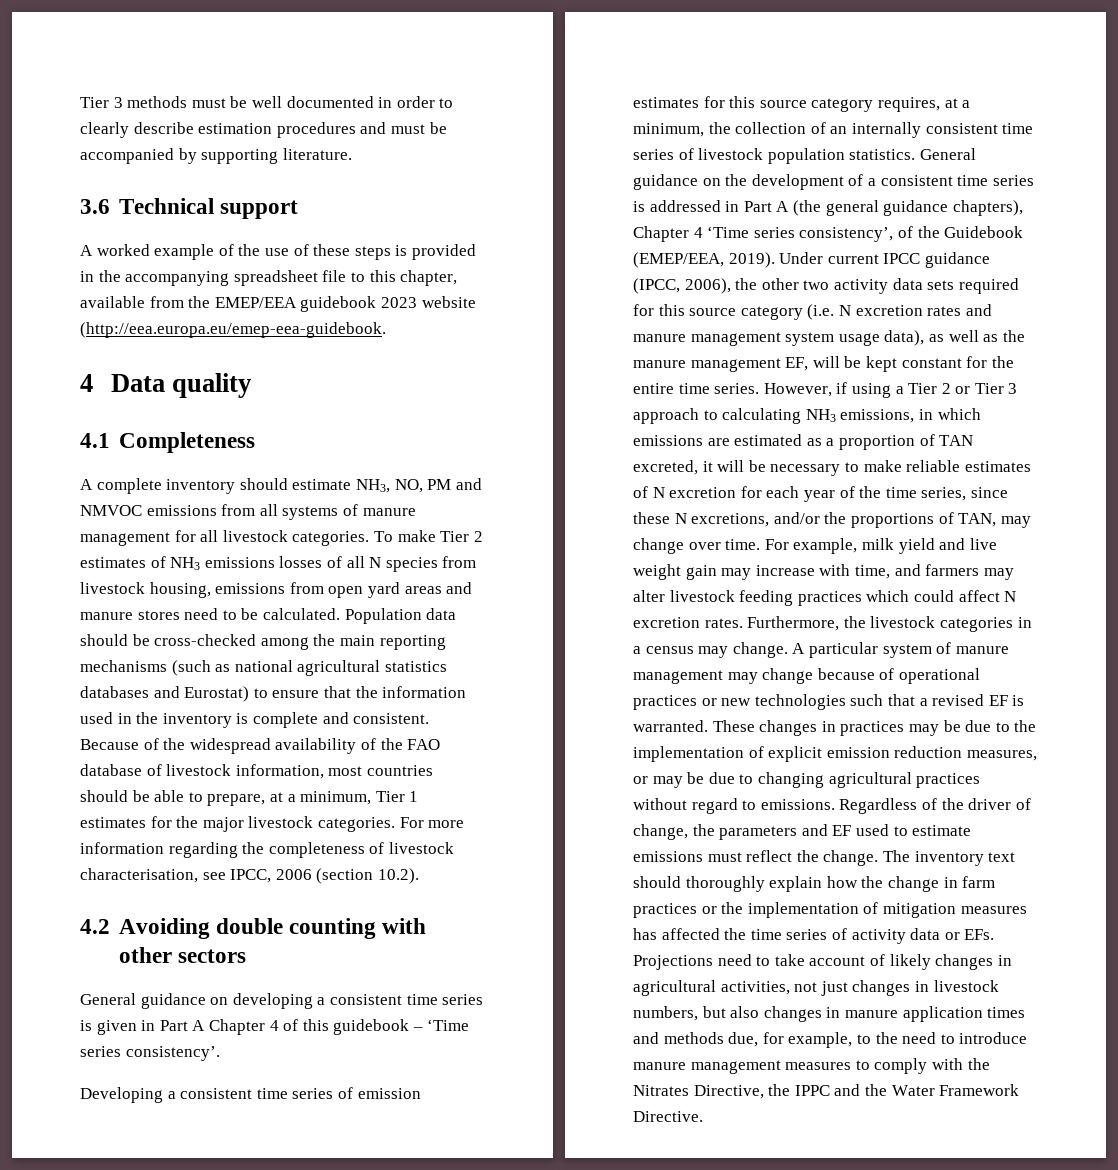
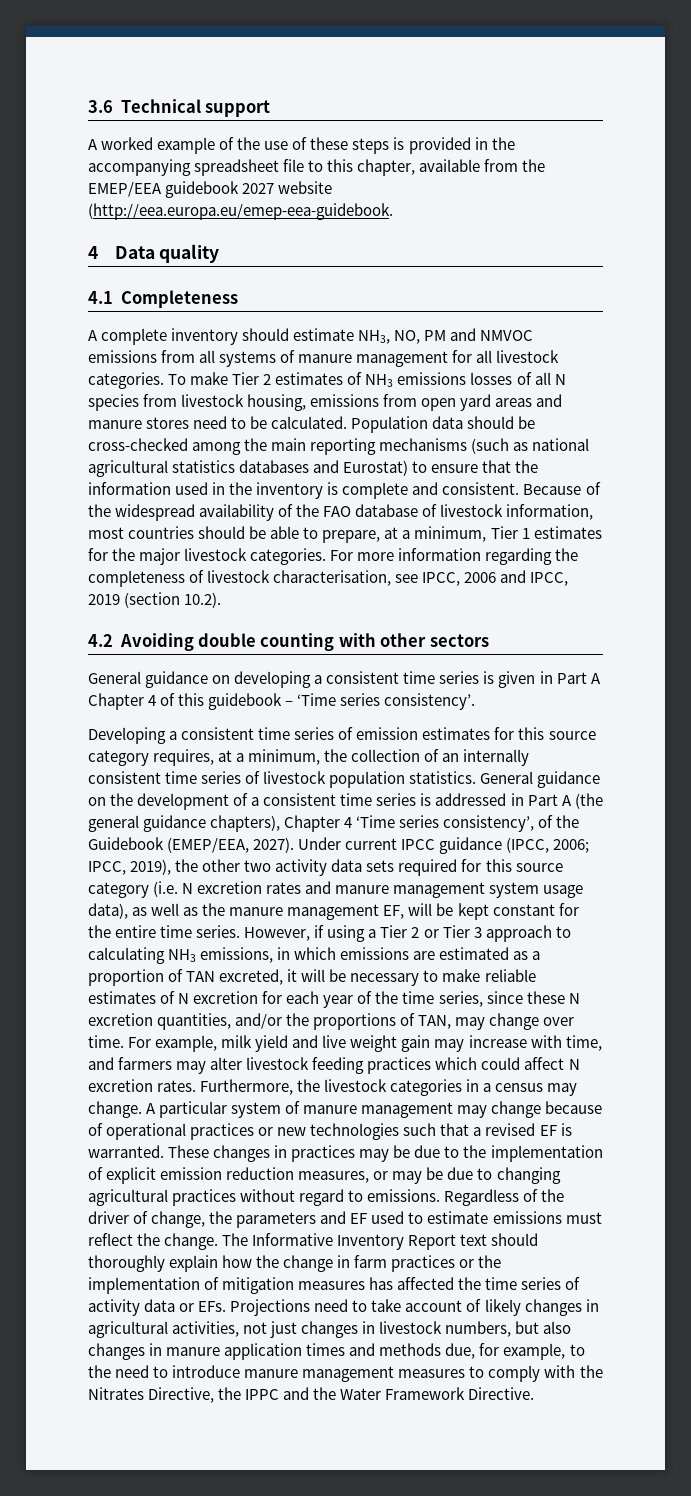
- Tier 3 methods must be well documented in order to clearly describe estimation procedures and must be accompanied by supporting literature.
- A worked example of the use of these steps is provided in the accompanying spreadsheet file to this chapter, available from the EMEP/EEA guidebook 2023 website (http://eea.europa.eu/emep-eea-guidebook.
+ A worked example of the use of these steps is provided in the accompanying spreadsheet file to this chapter, available from the EMEP/EEA guidebook 2027 website (http://eea.europa.eu/emep-eea-guidebook.
- For more information regarding the completeness of livestock characterisation, see IPCC, 2006 (section 10.2).
+ For more information regarding the completeness of livestock characterisation, see IPCC, 2006 and IPCC, 2019 (section 10.2).
- General guidance on the development of a consistent time series is addressed in Part A (the general guidance chapters), Chapter 4 ‘Time series consistency’, of the Guidebook (EMEP/EEA, 2019).
+ General guidance on the development of a consistent time series is addressed in Part A (the general guidance chapters), Chapter 4 ‘Time series consistency’, of the Guidebook (EMEP/EEA, 2027).
- Under current IPCC guidance (IPCC, 2006), the other two activity data sets required for this source category (i.e. N excretion rates and manure management system usage data), as well as the manure management EF, will be kept constant for the entire time series.
+ Under current IPCC guidance (IPCC, 2006; IPCC, 2019), the other two activity data sets required for this source category (i.e. N excretion rates and manure management system usage data), as well as the manure management EF, will be kept constant for the entire time series.
- However, if using a Tier 2 or Tier 3 approach to calculating NH3 emissions, in which emissions are estimated as a proportion of TAN excreted, it will be necessary to make reliable estimates of N excretion for each year of the time series, since these N excretions, and/or the proportions of TAN, may change over time.
+ However, if using a Tier 2 or Tier 3 approach to calculating NH3 emissions, in which emissions are estimated as a proportion of TAN excreted, it will be necessary to make reliable estimates of N excretion for each year of the time series, since these N excretion quantities, and/or the proportions of TAN, may change over time.
- The inventory text should thoroughly explain how the change in farm practices or the implementation of mitigation measures has affected the time series of activity data or EFs. Projections need to take account of likely changes in agricultural activities, not just changes in livestock numbers, but also changes in manure application times and methods due, for example, to the need to introduce manure management measures to comply with the Nitrates Directive, the IPPC and the Water Framework Directive.
+ The Informative Inventory Report text should thoroughly explain how the change in farm practices or the implementation of mitigation measures has affected the time series of activity data or EFs. Projections need to take account of likely changes in agricultural activities, not just changes in livestock numbers, but also changes in manure application times and methods due, for example, to the need to introduce manure management measures to comply with the Nitrates Directive, the IPPC and the Water Framework Directive.

